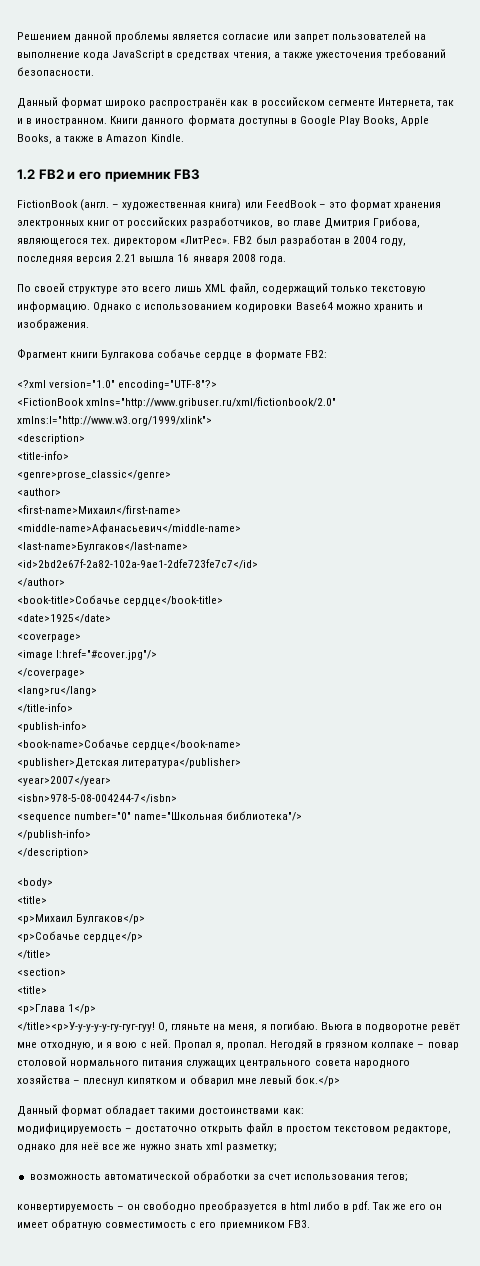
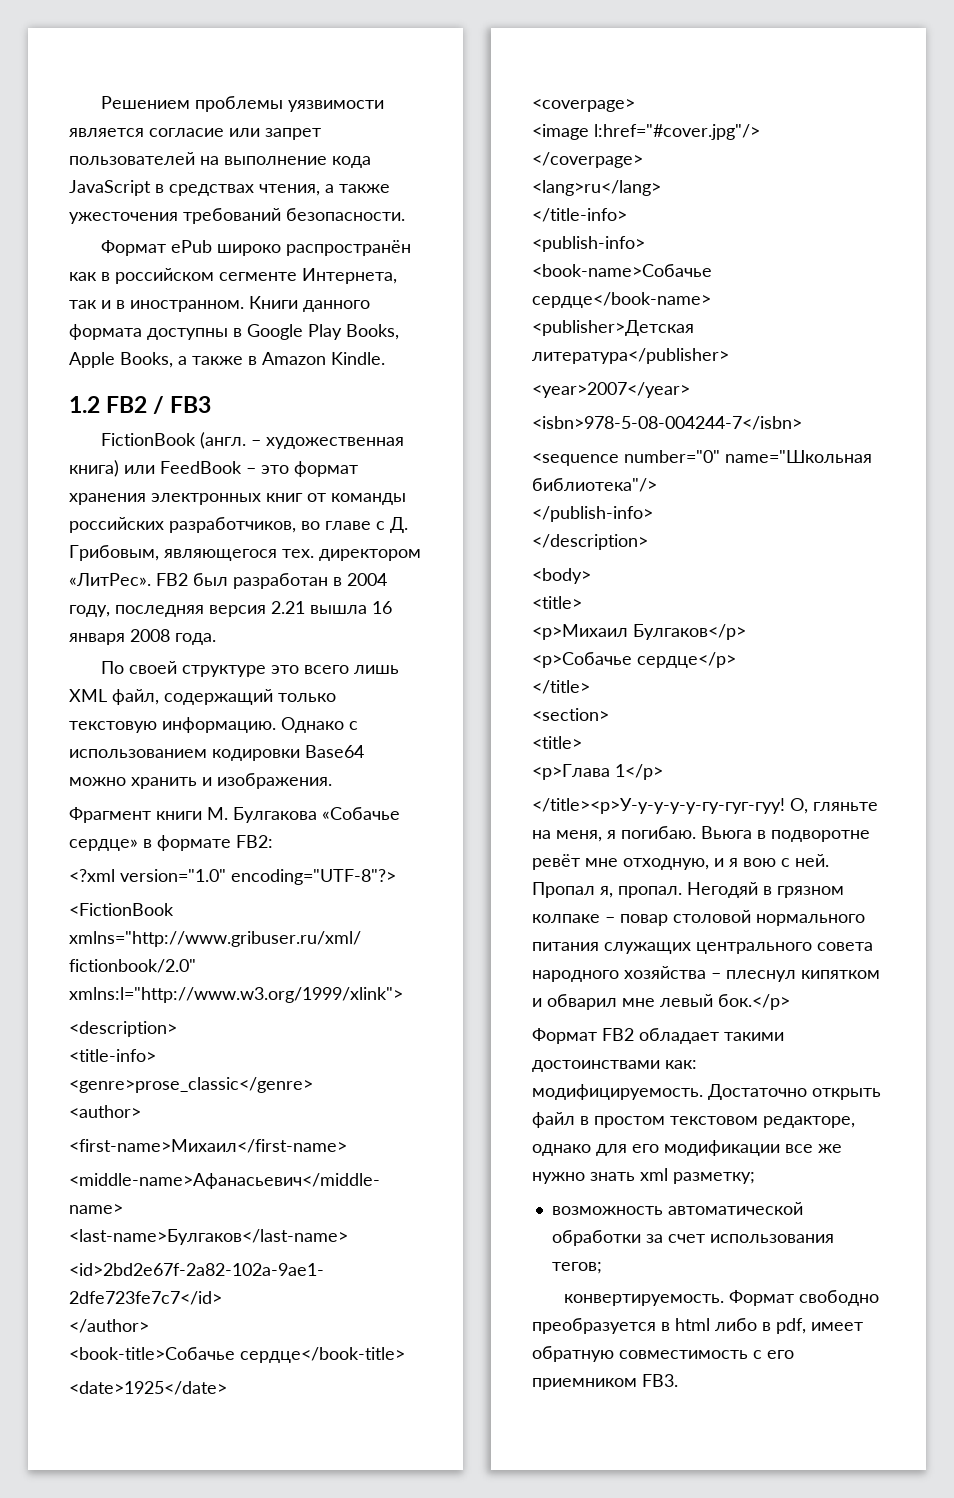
- Решением данной проблемы является согласие или запрет пользователей на выполнение кода JavaScript в средствах чтения, а также ужесточения требований безопасности.
+ Решением проблемы уязвимости является согласие или запрет пользователей на выполнение кода JavaScript в средствах чтения, а также ужесточения требований безопасности.
- Данный формат широко распространён как в российском сегменте Интернета, так и в иностранном.
+ Формат ePub широко распространён как в российском сегменте Интернета, так и в иностранном.
- 1.2 FB2 и его приемник FB3
+ 1.2 FB2 / FB3
- – художественная книга) или FeedBook – это формат хранения электронных книг от российских разработчиков, во главе Дмитрия Грибова, являющегося тех. директором «ЛитРес».
+ – художественная книга) или FeedBook – это формат хранения электронных книг от команды российских разработчиков, во главе с Д. Грибовым, являющегося тех. директором «ЛитРес».
- Фрагмент книги Булгакова собачье сердце в формате FB2:
+ Фрагмент книги М. Булгакова «Собачье сердце» в формате FB2:
- Данный формат обладает такими достоинствами как:
+ Формат FB2 обладает такими достоинствами как:
- модифицируемость – достаточно открыть файл в простом текстовом редакторе, однако для неё все же нужно знать xml разметку;
+ модифицируемость. Достаточно открыть файл в простом текстовом редакторе, однако для его модификации все же нужно знать xml разметку;
- конвертируемость – он свободно преобразуется в html либо в pdf. Так же его он имеет обратную совместимость с его приемником FB3.
+ конвертируемость. Формат свободно преобразуется в html либо в pdf, имеет обратную совместимость с его приемником FB3.

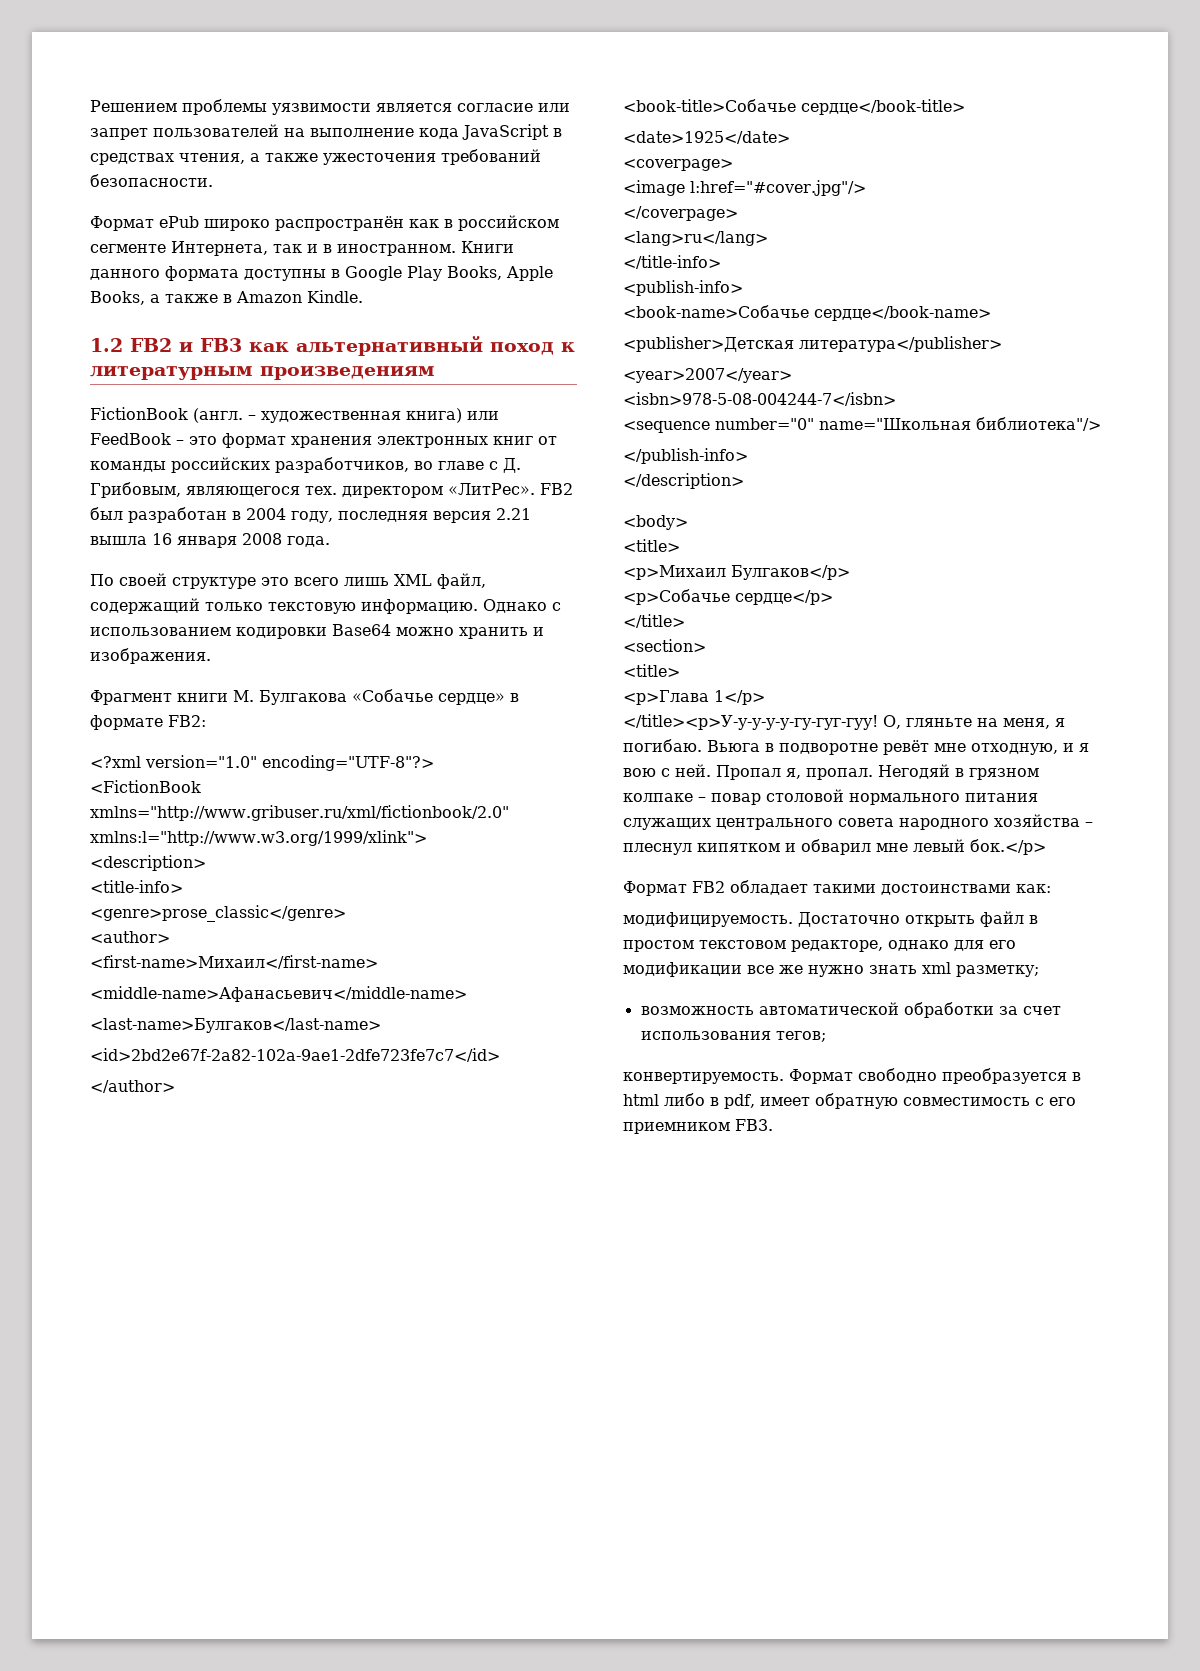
- 1.2 FB2 / FB3
+ 1.2 FB2 и FB3 как альтернативный поход к литературным произведениям

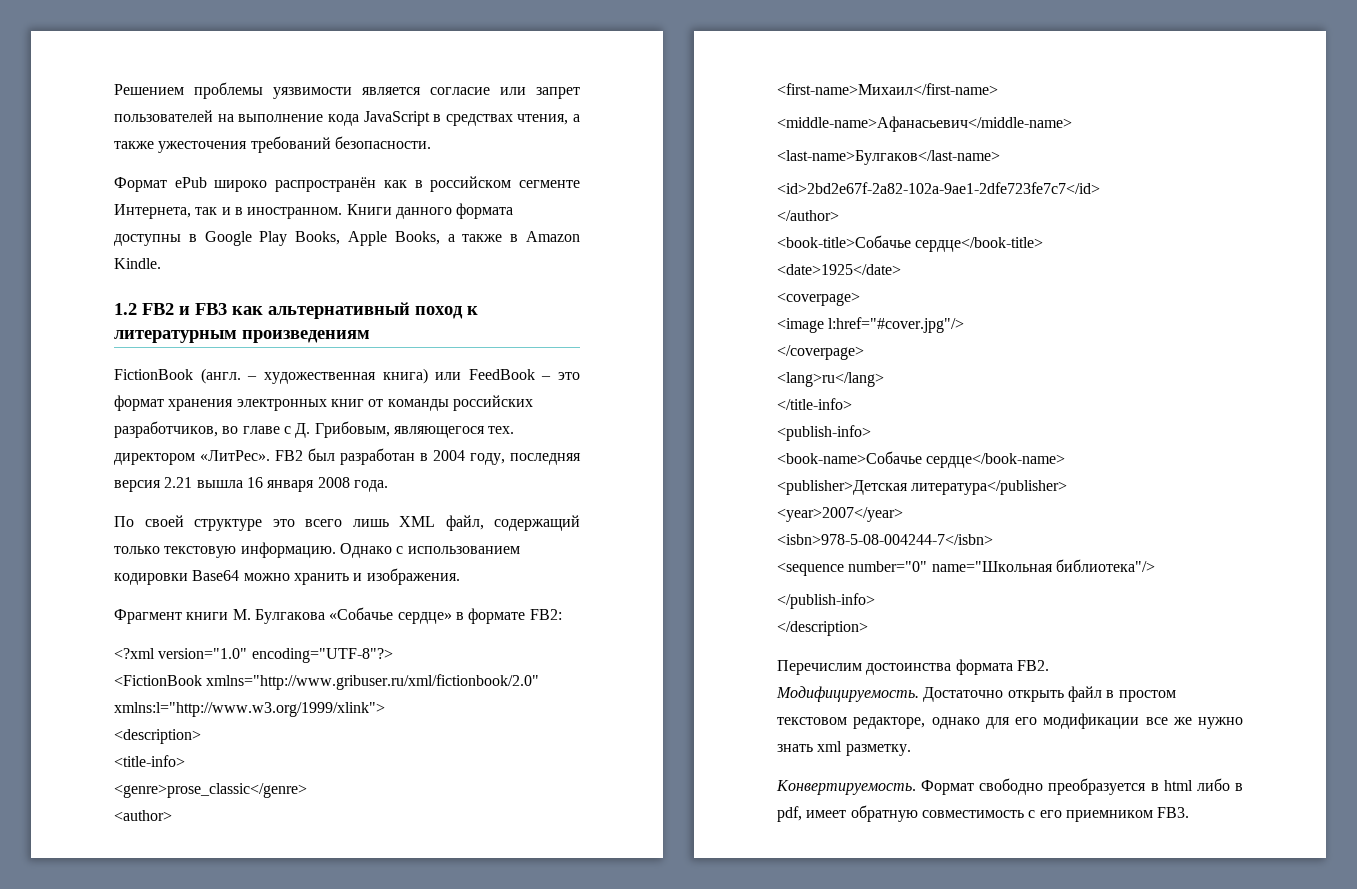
- <body>
- <title>
- <p>Михаил Булгаков</p>
- <p>Собачье сердце</p>
- </title>
- <section>
- <title>
- <p>Глава 1</p>
- </title><p>У-у-у-у-у-гу-гуг-гуу! О, гляньте на меня, я погибаю. Вьюга в подворотне ревёт мне отходную, и я вою с ней. Пропал я, пропал. Негодяй в грязном колпаке – повар столовой нормального питания служащих центрального совета народного хозяйства – плеснул кипятком и обварил мне левый бок.</p>
- Формат FB2 обладает такими достоинствами как:
- модифицируемость.
+ Перечислим достоинства формата FB2.
+ Модифицируемость.
- Достаточно открыть файл в простом текстовом редакторе, однако для его модификации все же нужно знать xml разметку;
- возможность автоматической обработки за счет использования тегов;
- конвертируемость.
+ Достаточно открыть файл в простом текстовом редакторе, однако для его модификации все же нужно знать xml разметку.
+ Конвертируемость.

